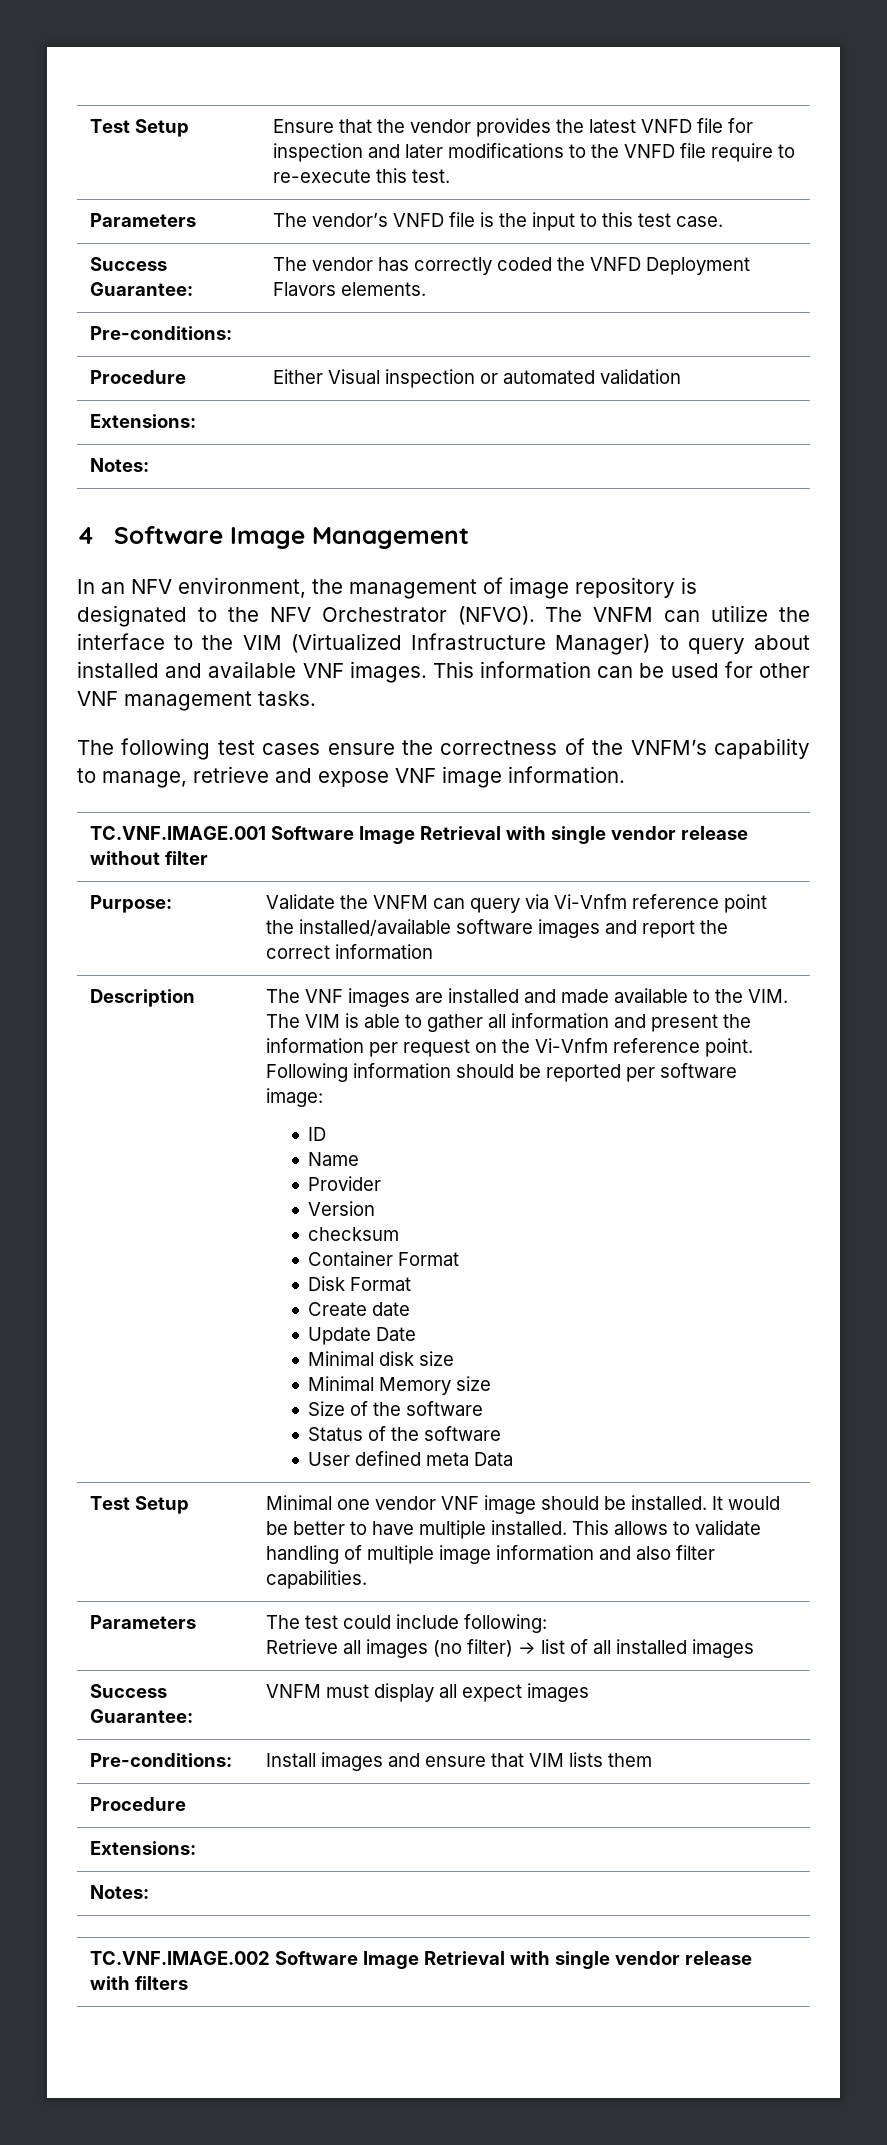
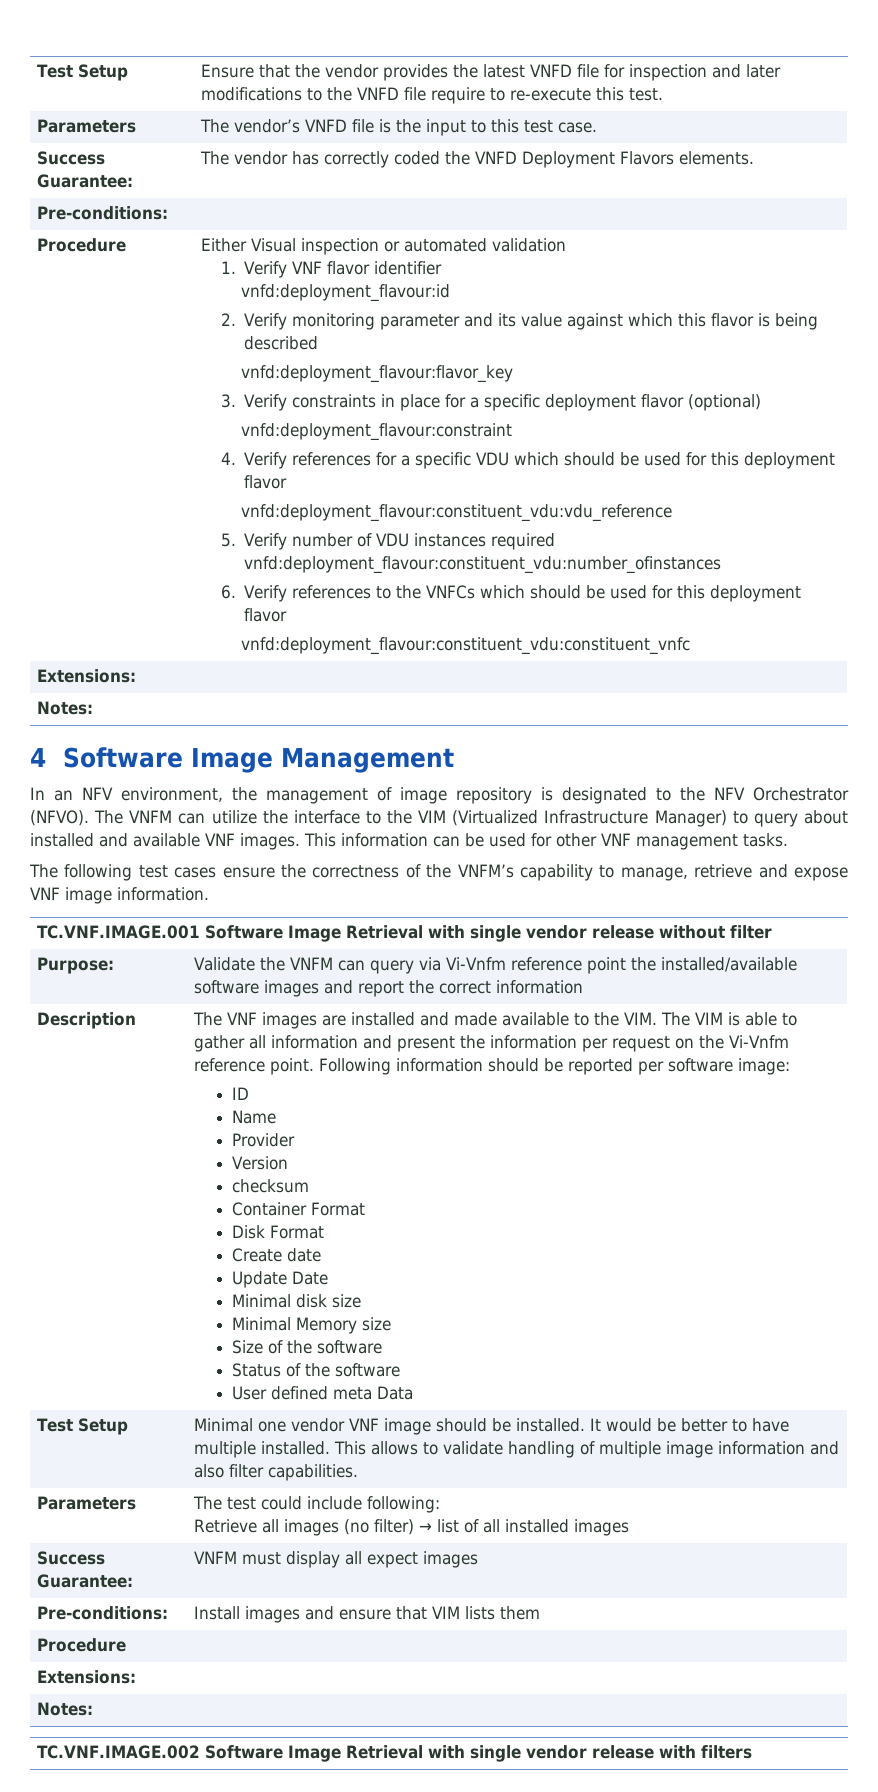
+ 1. Verify VNF flavor identifier
+ vnfd:deployment_flavour:id
+ 2. Verify monitoring parameter and its value against which this flavor is being described
+ vnfd:deployment_flavour:flavor_key
+ 3. Verify constraints in place for a specific deployment flavor (optional)
+ vnfd:deployment_flavour:constraint
+ 4. Verify references for a specific VDU which should be used for this deployment flavor
+ vnfd:deployment_flavour:constituent_vdu:vdu_reference
+ 5. Verify number of VDU instances required vnfd:deployment_flavour:constituent_vdu:number_ofinstances
+ 6. Verify references to the VNFCs which should be used for this deployment flavor
+ vnfd:deployment_flavour:constituent_vdu:constituent_vnfc

